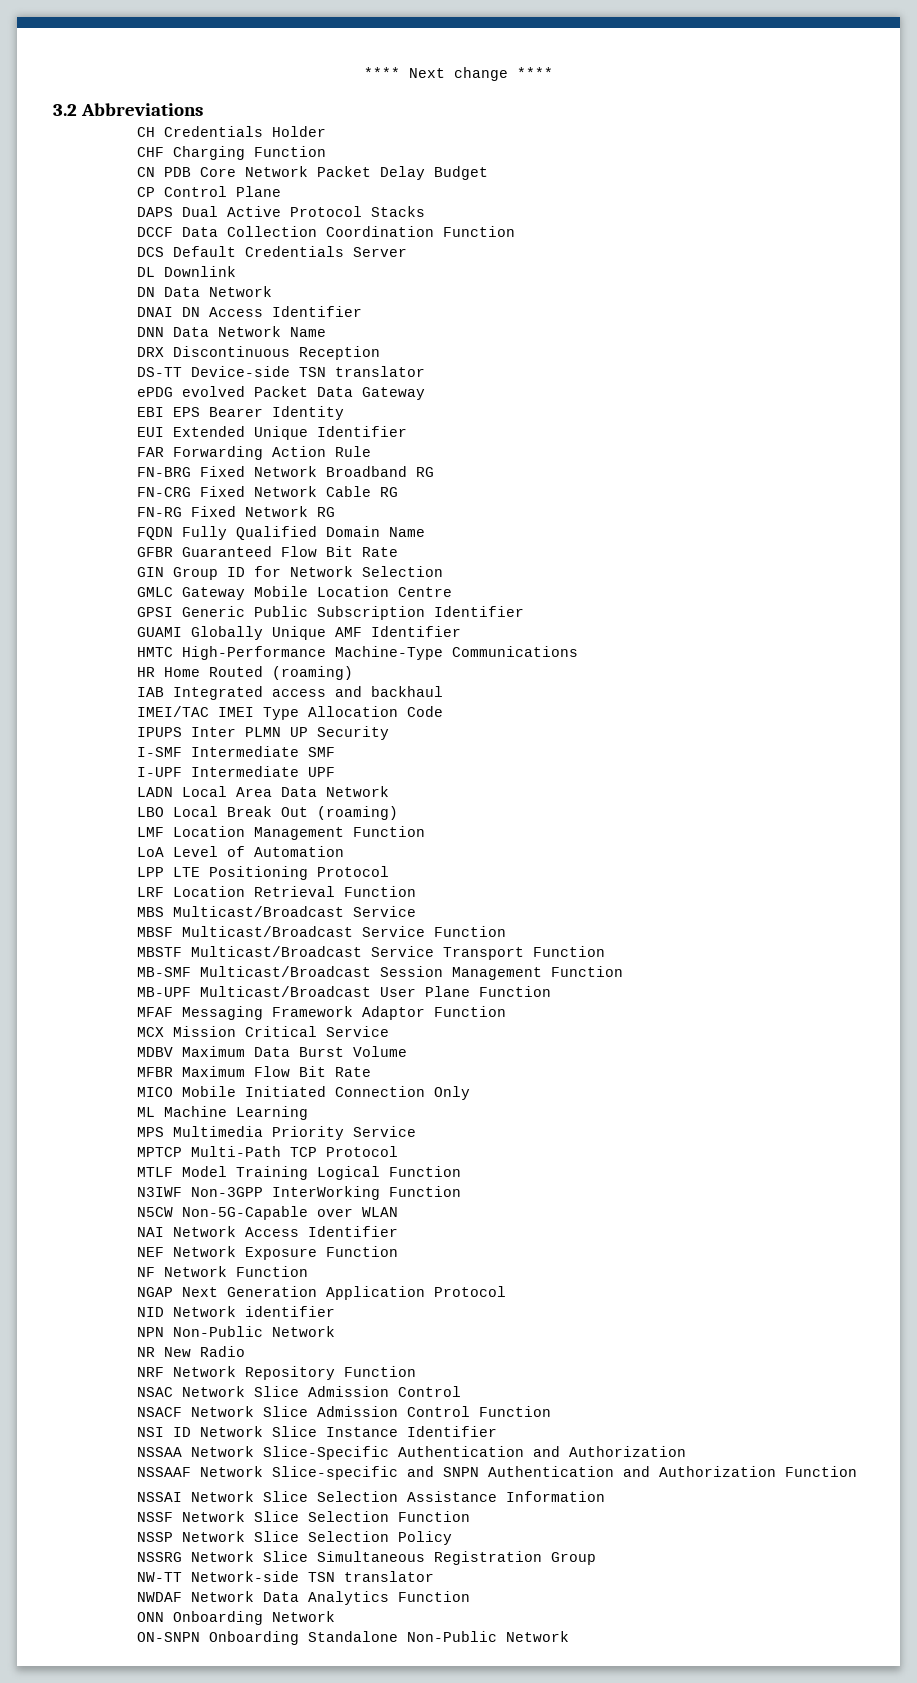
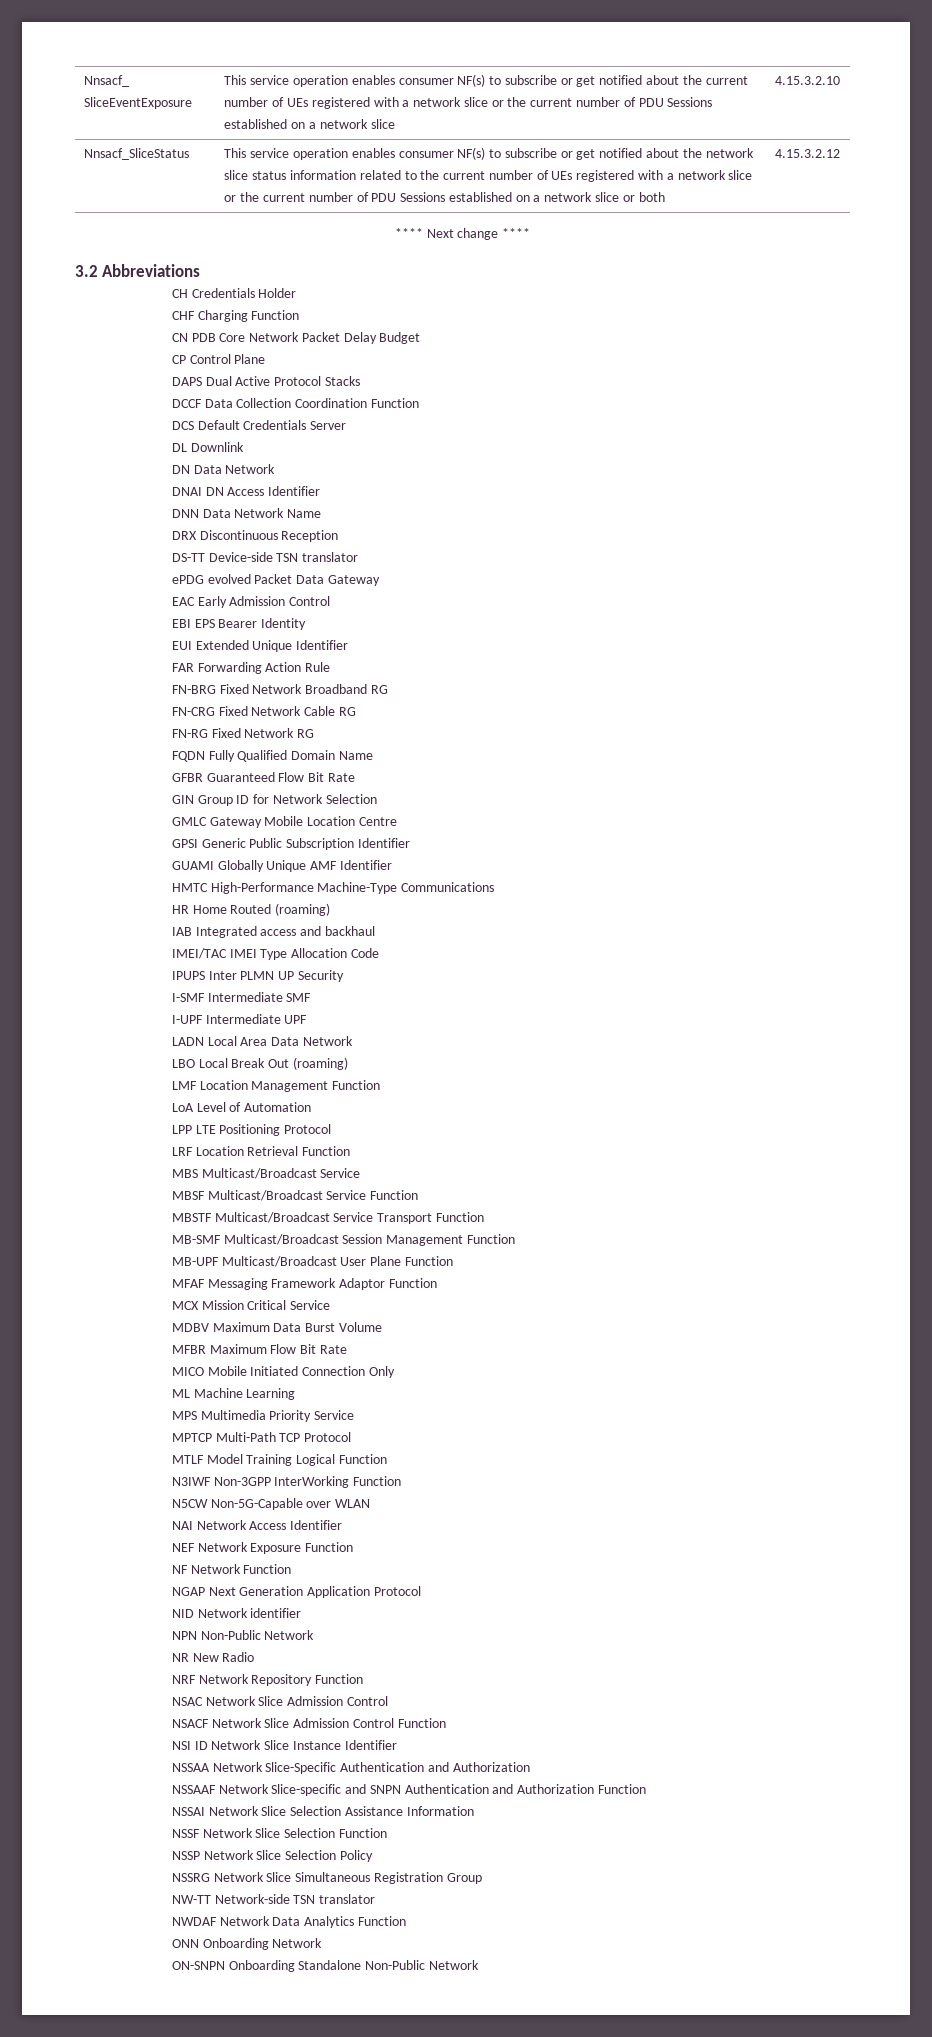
+ Nnsacf_ SliceEventExposure | This service operation enables consumer NF(s) to subscribe or get notified about the current number of UEs registered with a network slice or the current number of PDU Sessions established on a network slice | 4.15.3.2.10
+ Nnsacf_SliceStatus | This service operation enables consumer NF(s) to subscribe or get notified about the network slice status information related to the current number of UEs registered with a network slice or the current number of PDU Sessions established on a network slice or both | 4.15.3.2.12
+ EAC Early Admission Control

